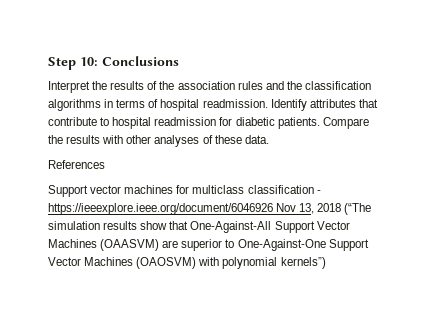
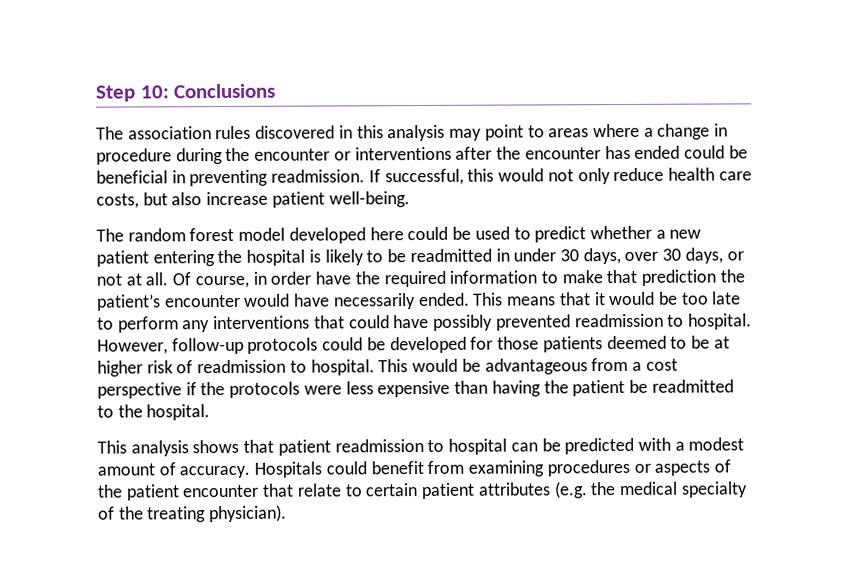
- Interpret the results of the association rules and the classification algorithms in terms of hospital readmission. Identify attributes that contribute to hospital readmission for diabetic patients. Compare the results with other analyses of these data.
- References
- Support vector machines for multiclass classification - https://ieeexplore.ieee.org/document/6046926 Nov 13, 2018 (“The simulation results show that One-Against-All Support Vector Machines (OAASVM) are superior to One-Against-One Support Vector Machines (OAOSVM) with polynomial kernels”)
+ The association rules discovered in this analysis may point to areas where a change in procedure during the encounter or interventions after the encounter has ended could be beneficial in preventing readmission. If successful, this would not only reduce health care costs, but also increase patient well-being.
+ The random forest model developed here could be used to predict whether a new patient entering the hospital is likely to be readmitted in under 30 days, over 30 days, or not at all. Of course, in order have the required information to make that prediction the patient’s encounter would have necessarily ended. This means that it would be too late to perform any interventions that could have possibly prevented readmission to hospital. However, follow-up protocols could be developed for those patients deemed to be at higher risk of readmission to hospital. This would be advantageous from a cost perspective if the protocols were less expensive than having the patient be readmitted to the hospital.
+ This analysis shows that patient readmission to hospital can be predicted with a modest amount of accuracy. Hospitals could benefit from examining procedures or aspects of the patient encounter that relate to certain patient attributes (e.g. the medical specialty of the treating physician).

